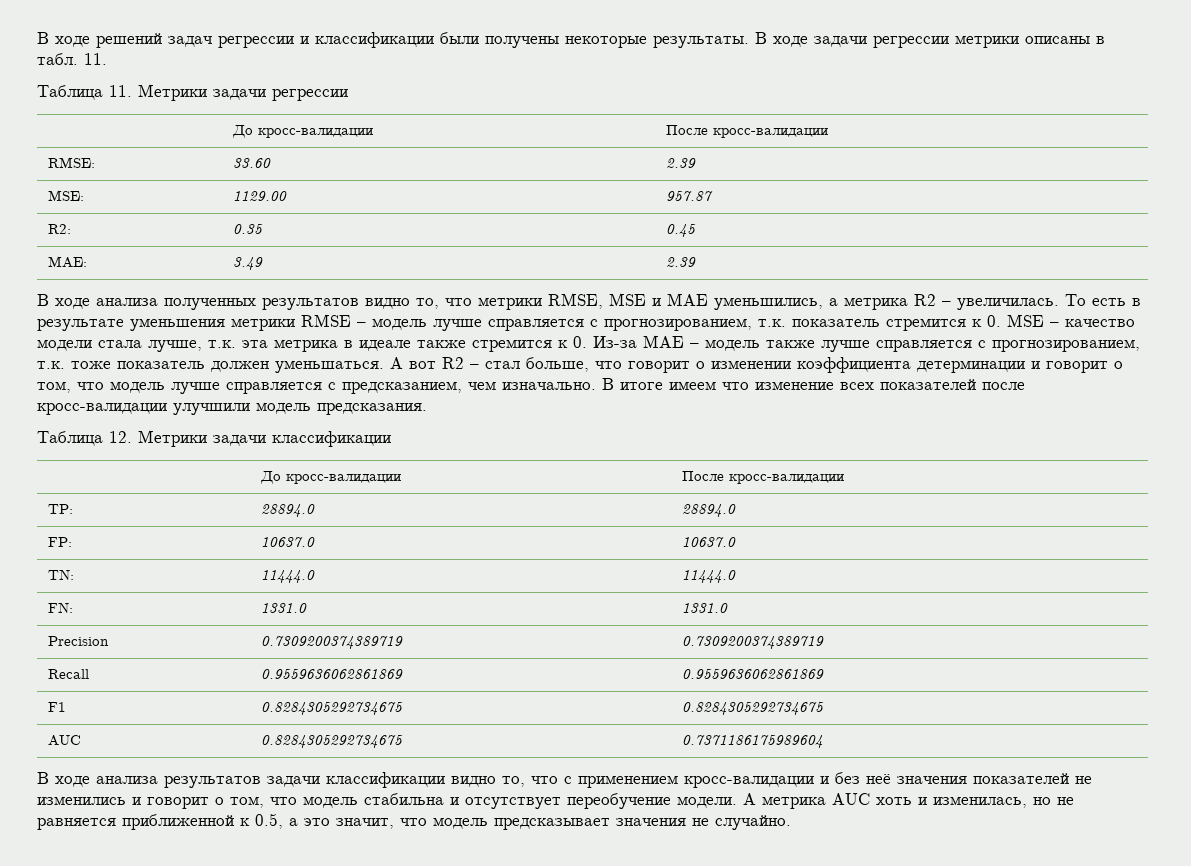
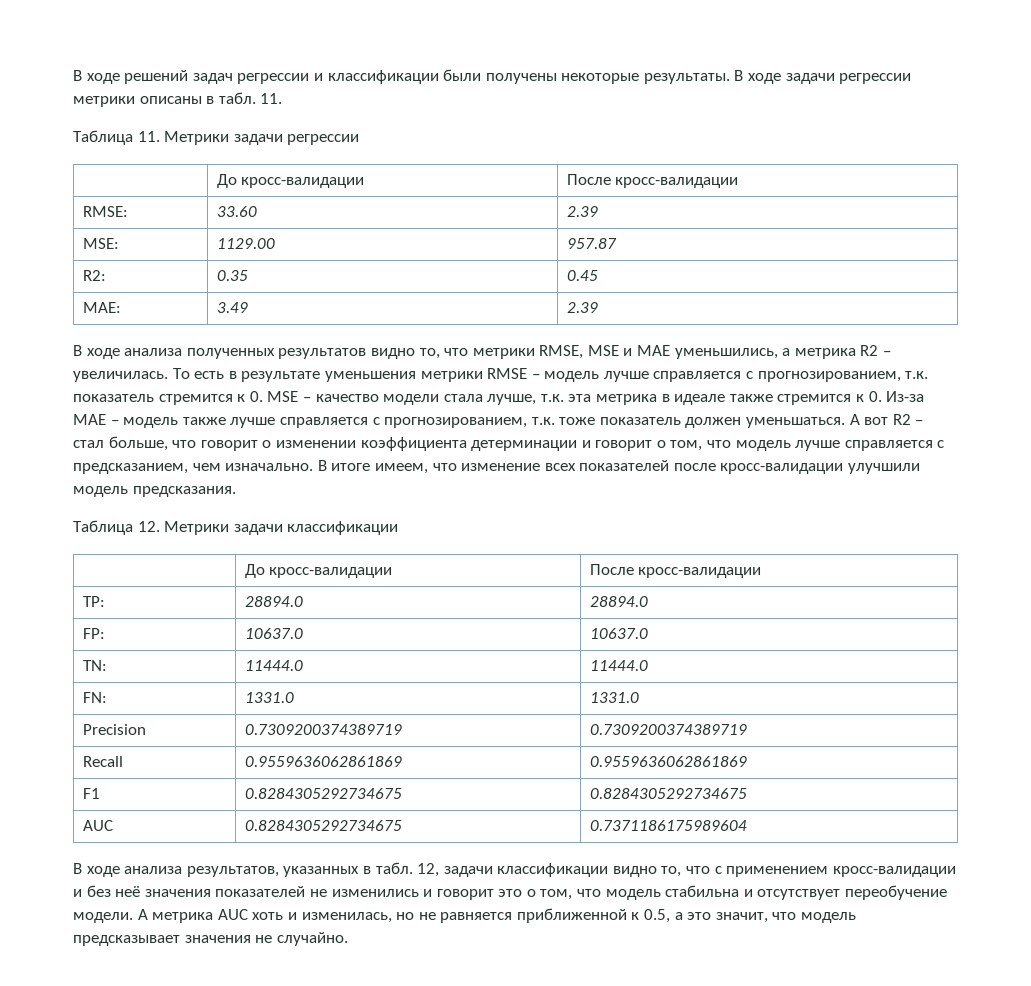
- В итоге имеем что изменение всех показателей после кросс-валидации улучшили модель предсказания.
+ В итоге имеем, что изменение всех показателей после кросс-валидации улучшили модель предсказания.
- В ходе анализа результатов задачи классификации видно то, что с применением кросс-валидации и без неё значения показателей не изменились и говорит о том, что модель стабильна и отсутствует переобучение модели.
+ В ходе анализа результатов, указанных в табл. 12, задачи классификации видно то, что с применением кросс-валидации и без неё значения показателей не изменились и говорит это о том, что модель стабильна и отсутствует переобучение модели.

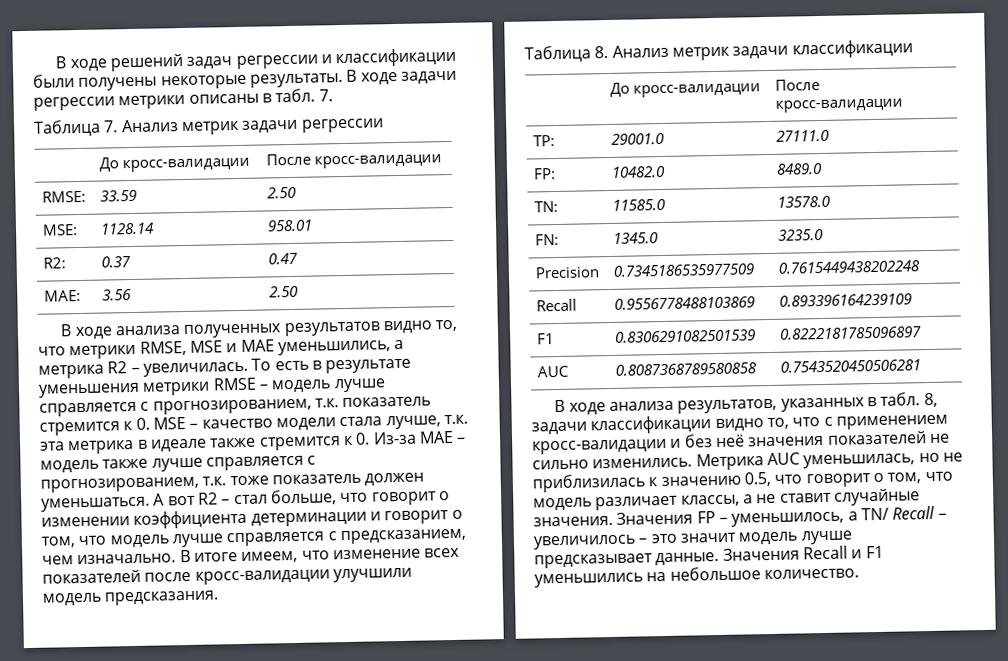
- В ходе задачи регрессии метрики описаны в табл. 11.
- Таблица 11. Метрики задачи регрессии
+ В ходе задачи регрессии метрики описаны в табл. 7.
+ Таблица 7. Анализ метрик задачи регрессии
- RMSE: | 33.60 | 2.39
+ RMSE: | 33.59 | 2.50
- MSE: | 1129.00 | 957.87
+ MSE: | 1128.14 | 958.01
- R2: | 0.35 | 0.45
+ R2: | 0.37 | 0.47
- MAE: | 3.49 | 2.39
+ MAE: | 3.56 | 2.50
- Таблица 12. Метрики задачи классификации
+ Таблица 8. Анализ метрик задачи классификации
- TP: | 28894.0 | 28894.0
+ TP: | 29001.0 | 27111.0
- FP: | 10637.0 | 10637.0
+ FP: | 10482.0 | 8489.0
- TN: | 11444.0 | 11444.0
+ TN: | 11585.0 | 13578.0
- FN: | 1331.0 | 1331.0
+ FN: | 1345.0 | 3235.0
- Precision | 0.7309200374389719 | 0.7309200374389719
+ Precision | 0.7345186535977509 | 0.7615449438202248
- Recall | 0.9559636062861869 | 0.9559636062861869
+ Recall | 0.9556778488103869 | 0.893396164239109
- F1 | 0.8284305292734675 | 0.8284305292734675
+ F1 | 0.8306291082501539 | 0.8222181785096897
- AUC | 0.8284305292734675 | 0.7371186175989604
+ AUC | 0.8087368789580858 | 0.7543520450506281
- 12, задачи классификации видно то, что с применением кросс-валидации и без неё значения показателей не изменились и говорит это о том, что модель стабильна и отсутствует переобучение модели. А метрика AUC хоть и изменилась, но не равняется приближенной к 0.5, а это значит, что модель предсказывает значения не случайно.
+ 8, задачи классификации видно то, что с применением кросс-валидации и без неё значения показателей не сильно изменились. Метрика AUC уменьшилась, но не приблизилась к значению 0.5, что говорит о том, что модель различает классы, а не ставит случайные значения. Значения FP – уменьшилось, а TN/ Recall – увеличилось – это значит модель лучше предсказывает данные. Значения Recall и F1 уменьшились на небольшое количество.

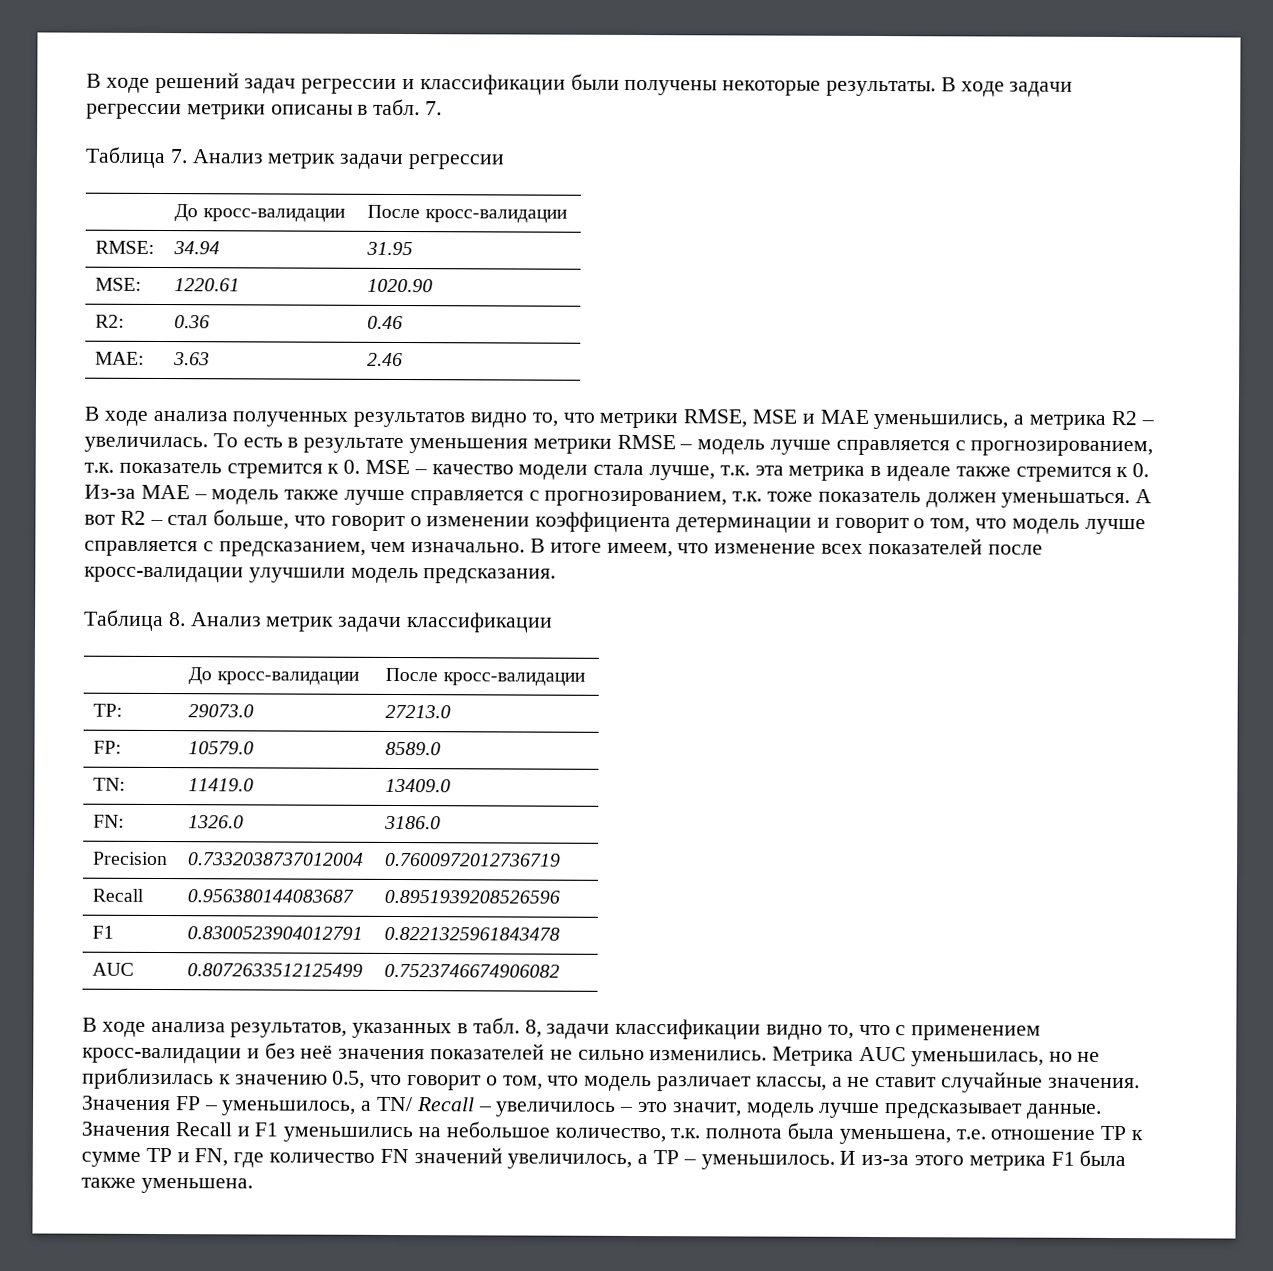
- RMSE: | 33.59 | 2.50
+ RMSE: | 34.94 | 31.95
- MSE: | 1128.14 | 958.01
+ MSE: | 1220.61 | 1020.90
- R2: | 0.37 | 0.47
+ R2: | 0.36 | 0.46
- MAE: | 3.56 | 2.50
+ MAE: | 3.63 | 2.46
- TP: | 29001.0 | 27111.0
+ TP: | 29073.0 | 27213.0
- FP: | 10482.0 | 8489.0
+ FP: | 10579.0 | 8589.0
- TN: | 11585.0 | 13578.0
+ TN: | 11419.0 | 13409.0
- FN: | 1345.0 | 3235.0
+ FN: | 1326.0 | 3186.0
- Precision | 0.7345186535977509 | 0.7615449438202248
+ Precision | 0.7332038737012004 | 0.7600972012736719
- Recall | 0.9556778488103869 | 0.893396164239109
+ Recall | 0.956380144083687 | 0.8951939208526596
- F1 | 0.8306291082501539 | 0.8222181785096897
+ F1 | 0.8300523904012791 | 0.8221325961843478
- AUC | 0.8087368789580858 | 0.7543520450506281
+ AUC | 0.8072633512125499 | 0.7523746674906082
- Значения FP – уменьшилось, а TN/ Recall – увеличилось – это значит модель лучше предсказывает данные.
+ Значения FP – уменьшилось, а TN/ Recall – увеличилось – это значит, модель лучше предсказывает данные.
- Значения Recall и F1 уменьшились на небольшое количество.
+ Значения Recall и F1 уменьшились на небольшое количество, т.к. полнота была уменьшена, т.е. отношение TP к сумме TP и FN, где количество FN значений увеличилось, а TP – уменьшилось. И из-за этого метрика F1 была также уменьшена.

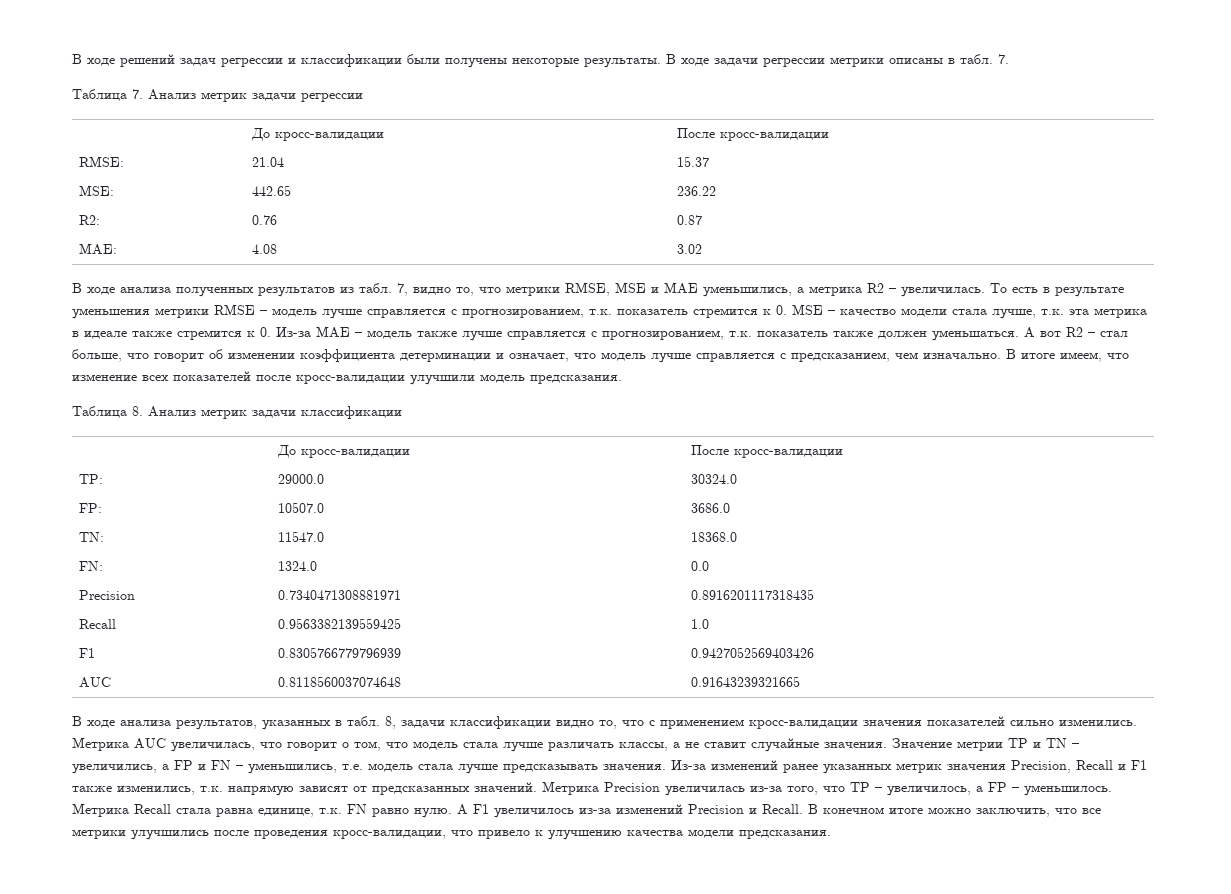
- RMSE: | 34.94 | 31.95
+ RMSE: | 21.04 | 15.37
- MSE: | 1220.61 | 1020.90
+ MSE: | 442.65 | 236.22
- R2: | 0.36 | 0.46
+ R2: | 0.76 | 0.87
- MAE: | 3.63 | 2.46
+ MAE: | 4.08 | 3.02
- В ходе анализа полученных результатов видно то, что метрики RMSE, MSE и MAE уменьшились, а метрика R2 – увеличилась.
+ В ходе анализа полученных результатов из табл. 7, видно то, что метрики RMSE, MSE и MAE уменьшились, а метрика R2 – увеличилась.
- То есть в результате уменьшения метрики RMSE – модель лучше справляется с прогнозированием, т.к. показатель стремится к 0. MSE – качество модели стала лучше, т.к. эта метрика в идеале также стремится к 0. Из-за MAE – модель также лучше справляется с прогнозированием, т.к. тоже показатель должен уменьшаться.
+ То есть в результате уменьшения метрики RMSE – модель лучше справляется с прогнозированием, т.к. показатель стремится к 0. MSE – качество модели стала лучше, т.к. эта метрика в идеале также стремится к 0. Из-за MAE – модель также лучше справляется с прогнозированием, т.к. показатель также должен уменьшаться.
- А вот R2 – стал больше, что говорит о изменении коэффициента детерминации и говорит о том, что модель лучше справляется с предсказанием, чем изначально.
+ А вот R2 – стал больше, что говорит об изменении коэффициента детерминации и означает, что модель лучше справляется с предсказанием, чем изначально.
- TP: | 29073.0 | 27213.0
+ TP: | 29000.0 | 30324.0
- FP: | 10579.0 | 8589.0
+ FP: | 10507.0 | 3686.0
- TN: | 11419.0 | 13409.0
+ TN: | 11547.0 | 18368.0
- FN: | 1326.0 | 3186.0
+ FN: | 1324.0 | 0.0
- Precision | 0.7332038737012004 | 0.7600972012736719
+ Precision | 0.7340471308881971 | 0.8916201117318435
- Recall | 0.956380144083687 | 0.8951939208526596
+ Recall | 0.9563382139559425 | 1.0
- F1 | 0.8300523904012791 | 0.8221325961843478
+ F1 | 0.8305766779796939 | 0.9427052569403426
- AUC | 0.8072633512125499 | 0.7523746674906082
+ AUC | 0.8118560037074648 | 0.91643239321665
- 8, задачи классификации видно то, что с применением кросс-валидации и без неё значения показателей не сильно изменились.
+ 8, задачи классификации видно то, что с применением кросс-валидации значения показателей сильно изменились.
- Метрика AUC уменьшилась, но не приблизилась к значению 0.5, что говорит о том, что модель различает классы, а не ставит случайные значения.
+ Метрика AUC увеличилась, что говорит о том, что модель стала лучше различать классы, а не ставит случайные значения.
- Значения FP – уменьшилось, а TN/ Recall – увеличилось – это значит, модель лучше предсказывает данные. Значения Recall и F1 уменьшились на небольшое количество, т.к. полнота была уменьшена, т.е. отношение TP к сумме TP и FN, где количество FN значений увеличилось, а TP – уменьшилось.
+ Значение метрии TP и TN – увеличились, а FP и FN – уменьшились, т.е. модель стала лучше предсказывать значения. Из-за изменений ранее указанных метрик значения Precision, Recall и F1 также изменились, т.к. напрямую зависят от предсказанных значений. Метрика Precision увеличилась из-за того, что TP – увеличилось, а FP – уменьшилось.
- И из-за этого метрика F1 была также уменьшена.
+ Метрика Recall стала равна единице, т.к. FN равно нулю. А F1 увеличилось из-за изменений Precision и Recall. В конечном итоге можно заключить, что все метрики улучшились после проведения кросс-валидации, что привело к улучшению качества модели предсказания.

